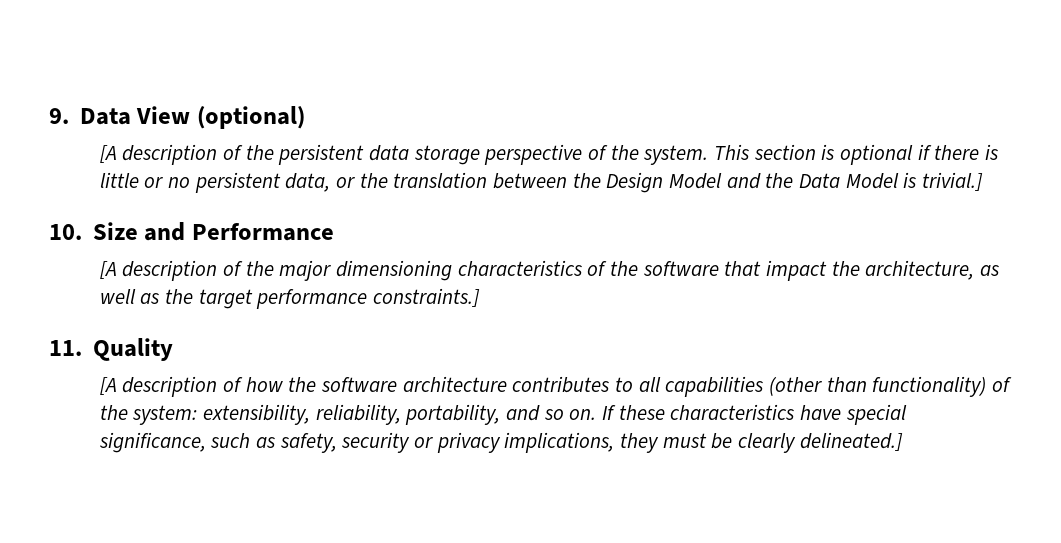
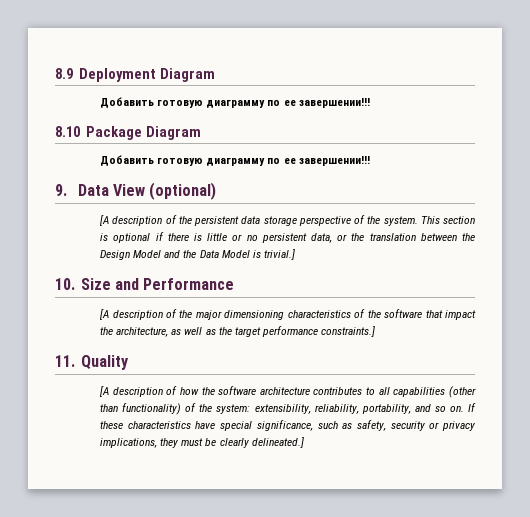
+ 8.9 Deployment Diagram
+ Добавить готовую диаграмму по ее завершении!!!
+ 8.10 Package Diagram
+ Добавить готовую диаграмму по ее завершении!!!

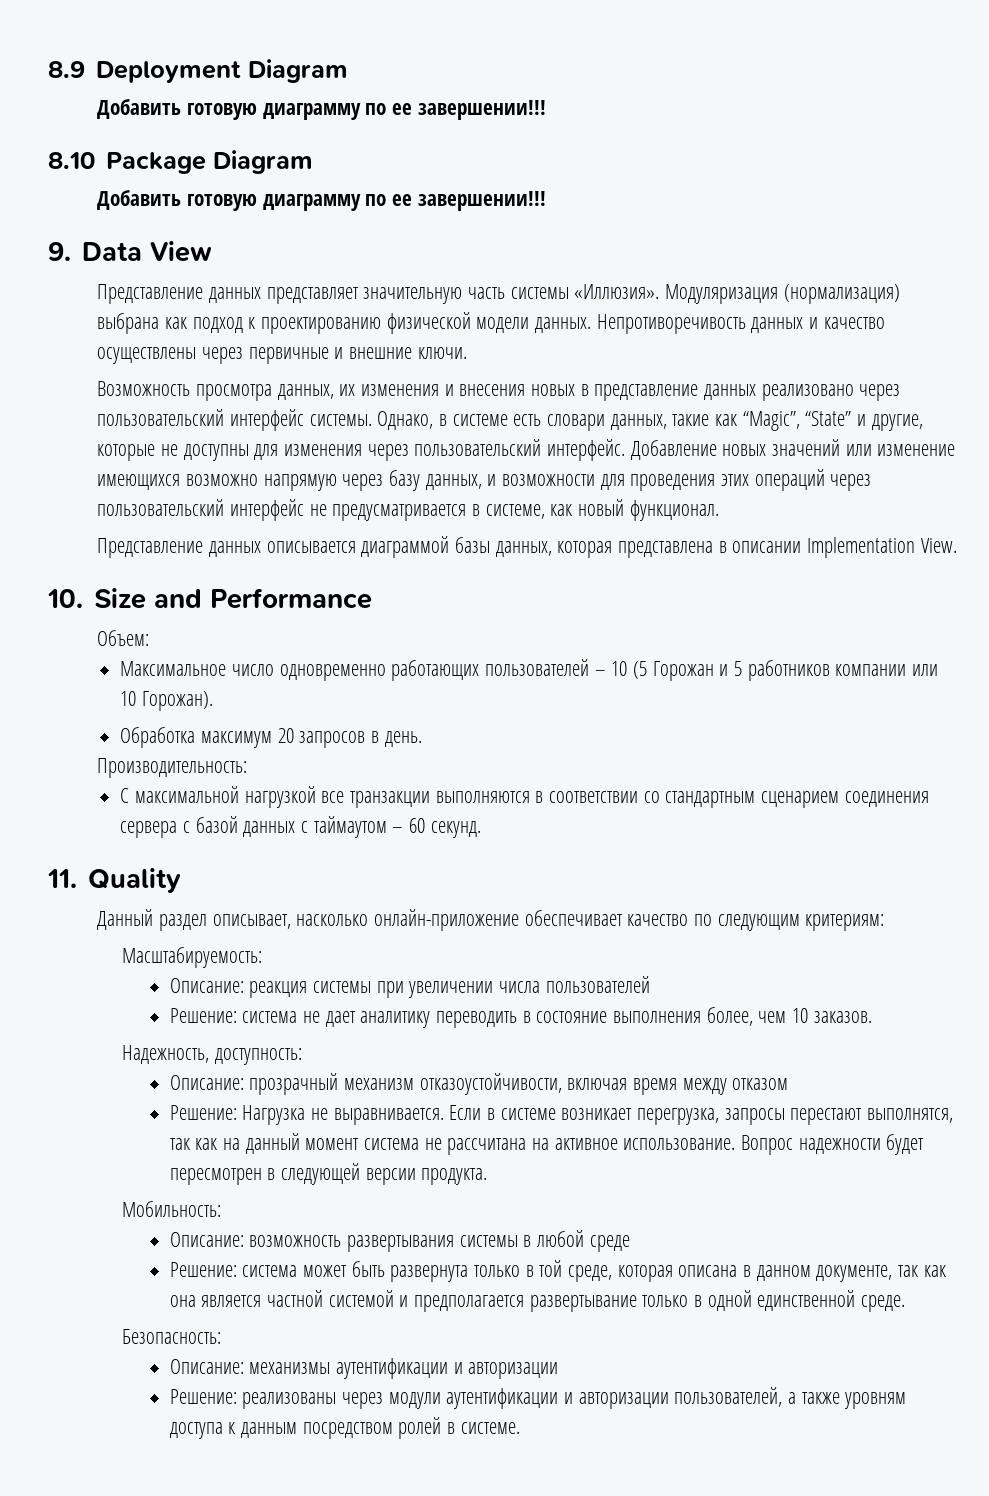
- 9. Data View (optional)
- [A description of the persistent data storage perspective of the system. This section is optional if there is little or no persistent data, or the translation between the Design Model and the Data Model is trivial.]
+ 9. Data View
+ Представление данных представляет значительную часть системы «Иллюзия». Модуляризация (нормализация) выбрана как подход к проектированию физической модели данных. Непротиворечивость данных и качество осуществлены через первичные и внешние ключи.
+ Возможность просмотра данных, их изменения и внесения новых в представление данных реализовано через пользовательский интерфейс системы. Однако, в системе есть словари данных, такие как “Magic”, “State” и другие, которые не доступны для изменения через пользовательский интерфейс. Добавление новых значений или изменение имеющихся возможно напрямую через базу данных, и возможности для проведения этих операций через пользовательский интерфейс не предусматривается в системе, как новый функционал.
+ Представление данных описывается диаграммой базы данных, которая представлена в описании Implementation View.
  10. Size and Performance
- [A description of the major dimensioning characteristics of the software that impact the architecture, as well as the target performance constraints.]
+ Объем:
+ Максимальное число одновременно работающих пользователей – 10 (5 Горожан и 5 работников компании или 10 Горожан).
+ Обработка максимум 20 запросов в день.
+ Производительность:
+ С максимальной нагрузкой все транзакции выполняются в соответствии со стандартным сценарием соединения сервера с базой данных с таймаутом – 60 секунд.
  11. Quality
- [A description of how the software architecture contributes to all capabilities (other than functionality) of the system: extensibility, reliability, portability, and so on. If these characteristics have special significance, such as safety, security or privacy implications, they must be clearly delineated.]
+ Данный раздел описывает, насколько онлайн-приложение обеспечивает качество по следующим критериям:
+ Масштабируемость:
+ Описание: реакция системы при увеличении числа пользователей
+ Решение: система не дает аналитику переводить в состояние выполнения более, чем 10 заказов.
+ Надежность, доступность:
+ Описание: прозрачный механизм отказоустойчивости, включая время между отказом
+ Решение: Нагрузка не выравнивается. Если в системе возникает перегрузка, запросы перестают выполнятся, так как на данный момент система не рассчитана на активное использование. Вопрос надежности будет пересмотрен в следующей версии продукта.
+ Мобильность:
+ Описание: возможность развертывания системы в любой среде
+ Решение: система может быть развернута только в той среде, которая описана в данном документе, так как она является частной системой и предполагается развертывание только в одной единственной среде.
+ Безопасность:
+ Описание: механизмы аутентификации и авторизации
+ Решение: реализованы через модули аутентификации и авторизации пользователей, а также уровням доступа к данным посредством ролей в системе.

